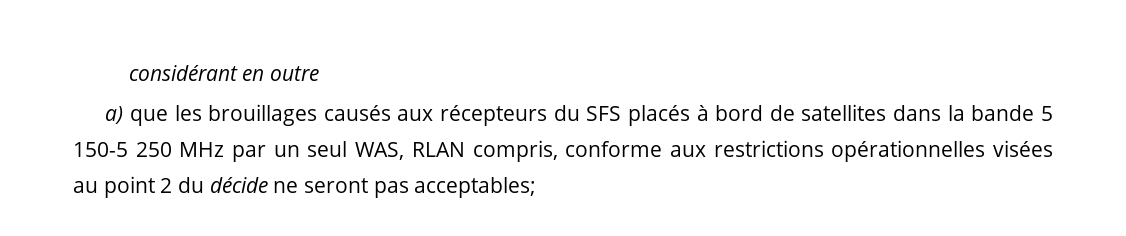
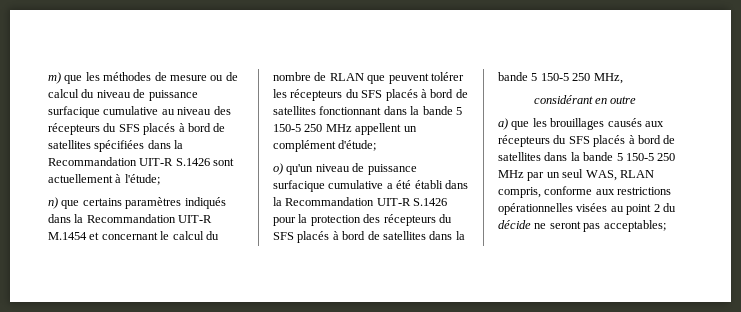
+ m) que les méthodes de mesure ou de calcul du niveau de puissance surfacique cumulative au niveau des récepteurs du SFS placés à bord de satellites spécifiées dans la Recommandation UIT-R S.1426 sont actuellement à l'étude;
+ n) que certains paramètres indiqués dans la Recommandation UIT-R M.1454 et concernant le calcul du nombre de RLAN que peuvent tolérer les récepteurs du SFS placés à bord de satellites fonctionnant dans la bande 5 150-5 250 MHz appellent un complément d'étude;
+ o) qu'un niveau de puissance surfacique cumulative a été établi dans la Recommandation UIT-R S.1426 pour la protection des récepteurs du SFS placés à bord de satellites dans la bande 5 150-5 250 MHz,

